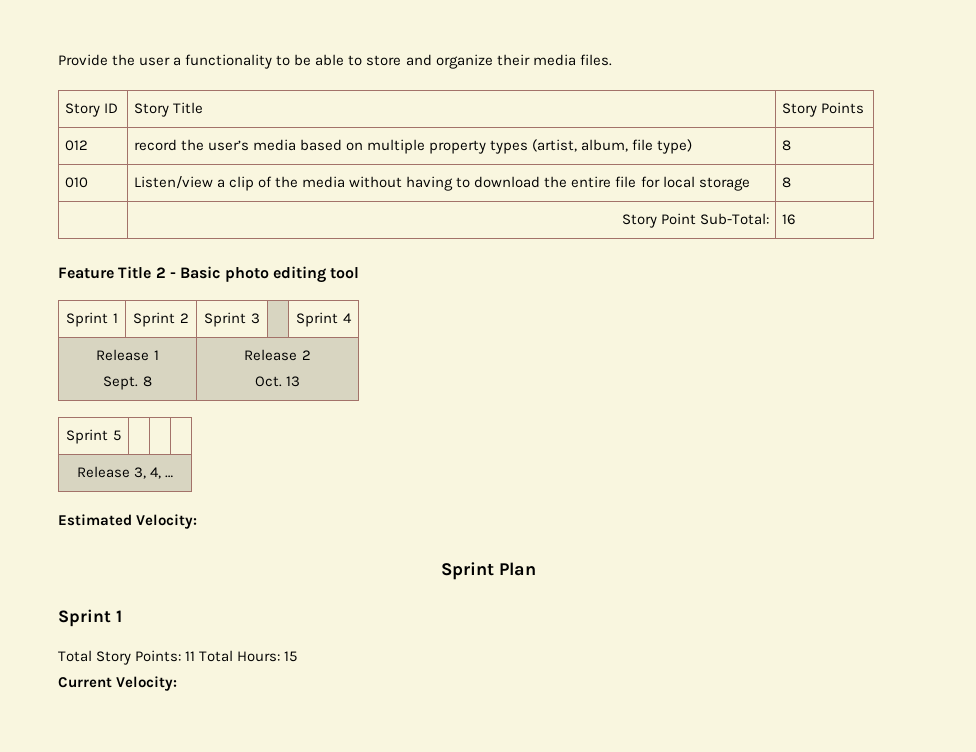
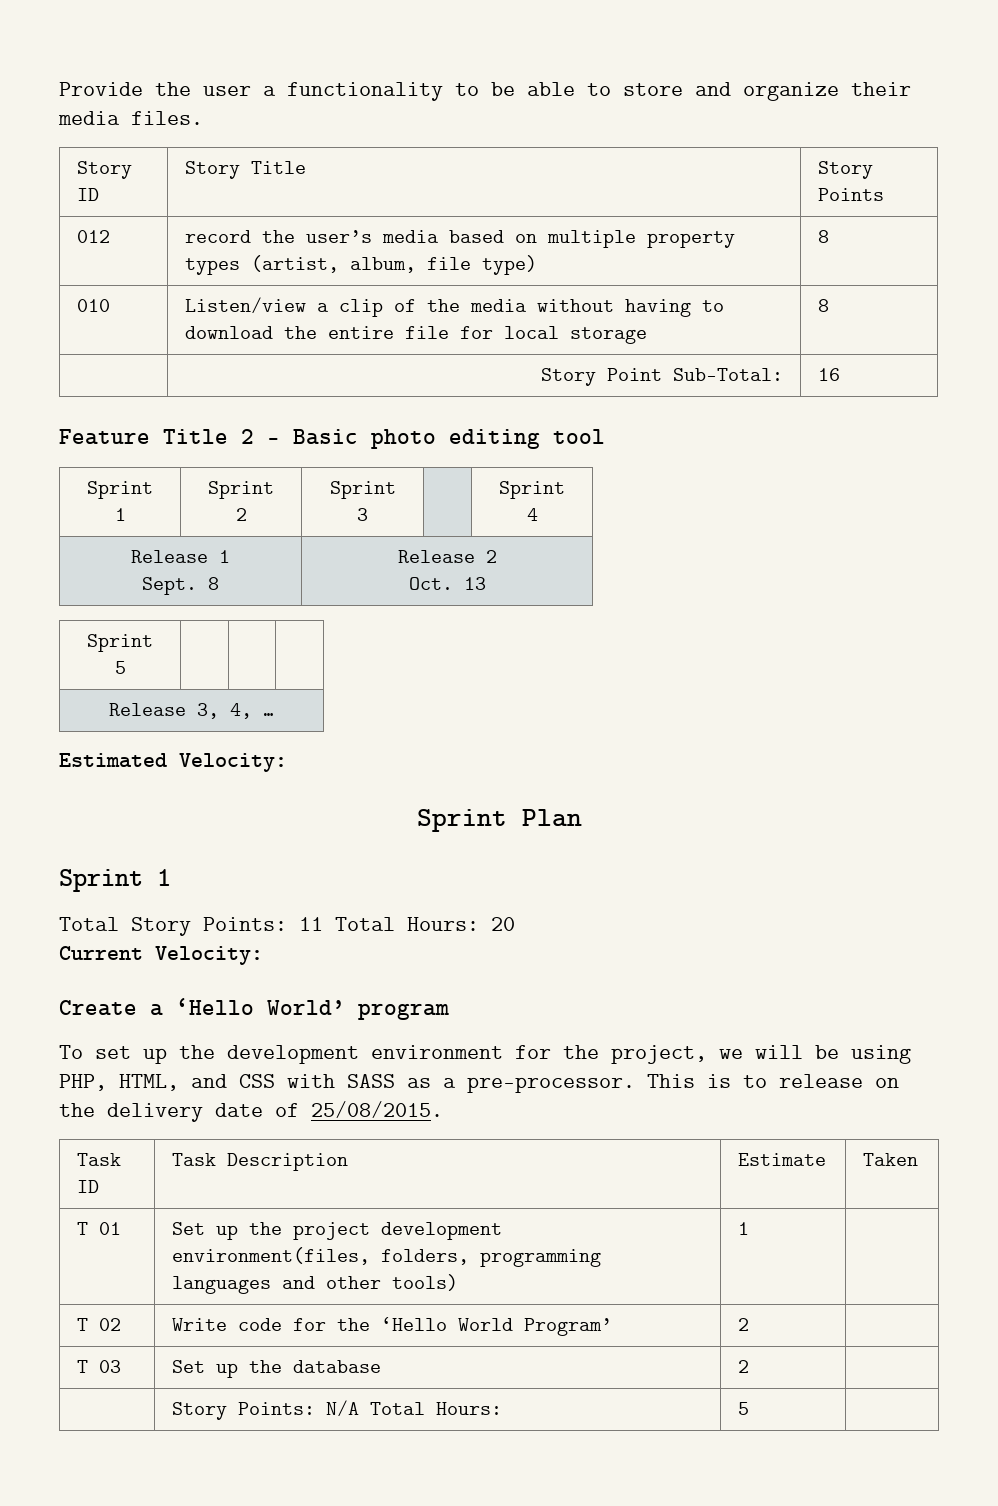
- Total Story Points: 11 Total Hours: 15
+ Total Story Points: 11 Total Hours: 20
+ Create a ‘Hello World’ program
+ To set up the development environment for the project, we will be using PHP, HTML, and CSS with SASS as a pre-processor. This is to release on the delivery date of 25/08/2015.
+ Task ID | Task Description | Estimate | Taken
+ T 01 | Set up the project development environment(files, folders, programming languages and other tools) | 1 |
+ T 02 | Write code for the ‘Hello World Program’ | 2 |
+ T 03 | Set up the database | 2 |
+ | Story Points: N/A Total Hours: | 5 |

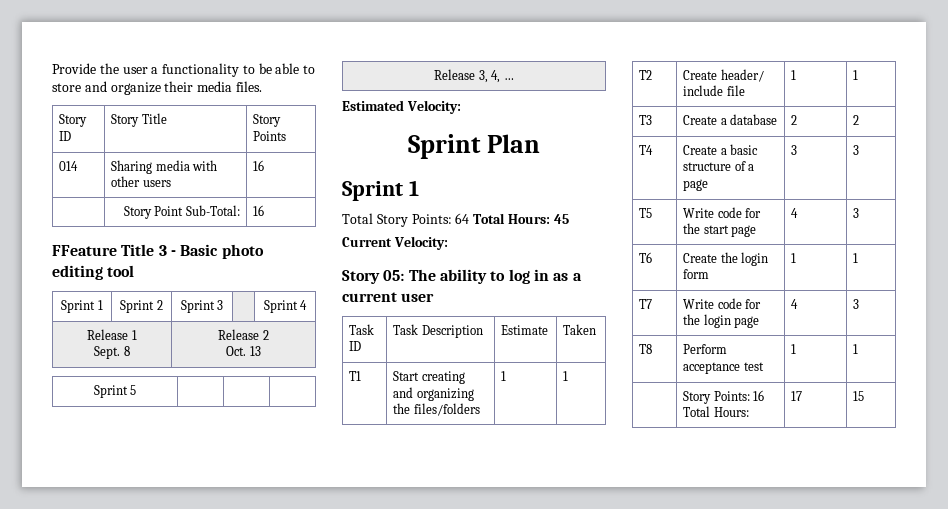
- 012 | record the user’s media based on multiple property types (artist, album, file type) | 8
- 010 | Listen/view a clip of the media without having to download the entire file for local storage | 8
+ 014 | Sharing media with other users | 16
- Feature Title 2 - Basic photo editing tool
+ FFeature Title 3 - Basic photo editing tool
- Total Story Points: 11 Total Hours: 20
+ Total Story Points: 64 Total Hours: 45
- Create a ‘Hello World’ program
- To set up the development environment for the project, we will be using PHP, HTML, and CSS with SASS as a pre-processor. This is to release on the delivery date of 25/08/2015.
+ Story 05: The ability to log in as a current user
- T 01 | Set up the project development environment(files, folders, programming languages and other tools) | 1 |
- T 02 | Write code for the ‘Hello World Program’ | 2 |
- T 03 | Set up the database | 2 |
- | Story Points: N/A Total Hours: | 5 |
+ T1 | Start creating and organizing the files/folders | 1 | 1
+ T2 | Create header/ include file | 1 | 1
+ T3 | Create a database | 2 | 2
+ T4 | Create a basic structure of a page | 3 | 3
+ T5 | Write code for the start page | 4 | 3
+ T6 | Create the login form | 1 | 1
+ T7 | Write code for the login page | 4 | 3
+ T8 | Perform acceptance test | 1 | 1
+ | Story Points: 16 Total Hours: | 17 | 15

